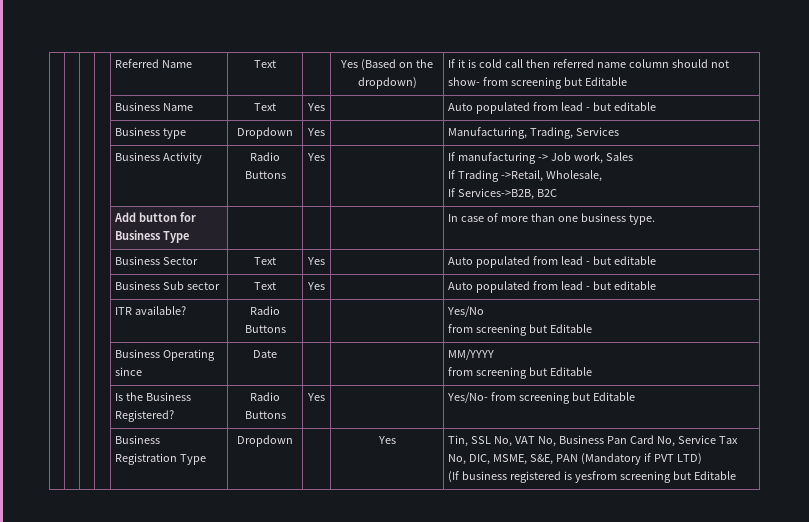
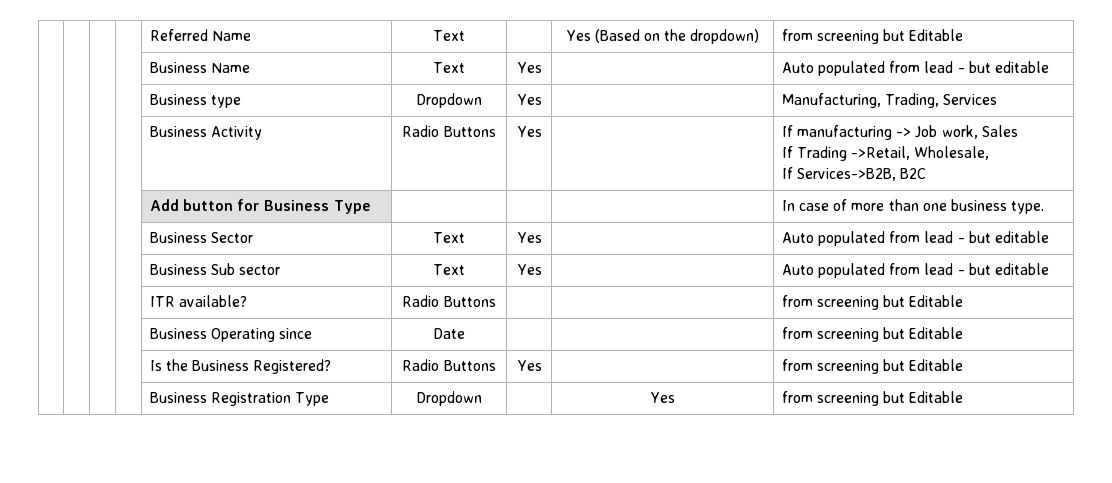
- | | | | Referred Name | Text | | Yes (Based on the dropdown) | If it is cold call then referred name column should not show- from screening but Editable
+ | | | | Referred Name | Text | | Yes (Based on the dropdown) | from screening but Editable
- | | | | ITR available? | Radio Buttons | | | Yes/No
- from screening but Editable
+ | | | | ITR available? | Radio Buttons | | | from screening but Editable
- | | | | Business Operating since | Date | | | MM/YYYY
- from screening but Editable
+ | | | | Business Operating since | Date | | | from screening but Editable
- | | | | Is the Business Registered? | Radio Buttons | Yes | | Yes/No- from screening but Editable
+ | | | | Is the Business Registered? | Radio Buttons | Yes | | from screening but Editable
- | | | | Business Registration Type | Dropdown | | Yes | Tin, SSL No, VAT No, Business Pan Card No, Service Tax No, DIC, MSME, S&E, PAN (Mandatory if PVT LTD)
- (If business registered is yesfrom screening but Editable
+ | | | | Business Registration Type | Dropdown | | Yes | from screening but Editable

